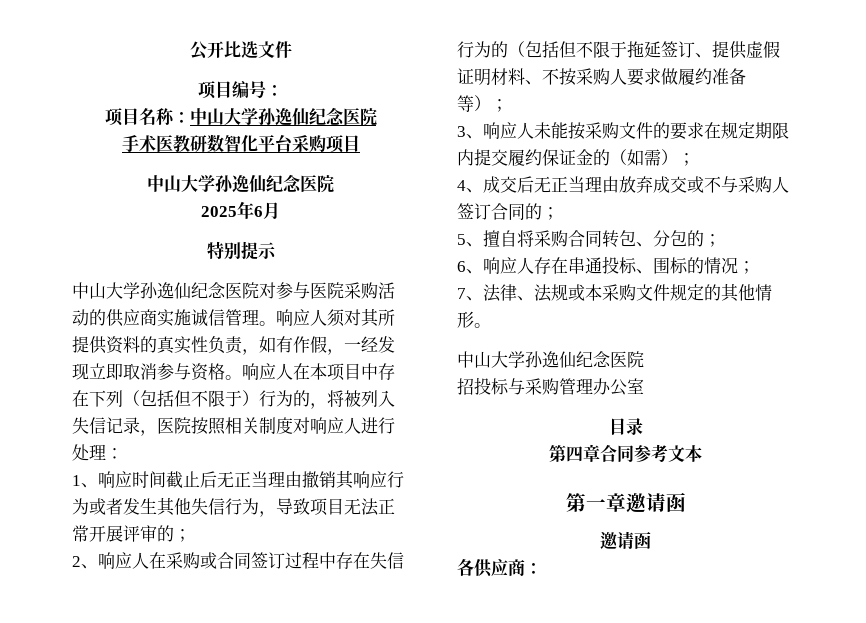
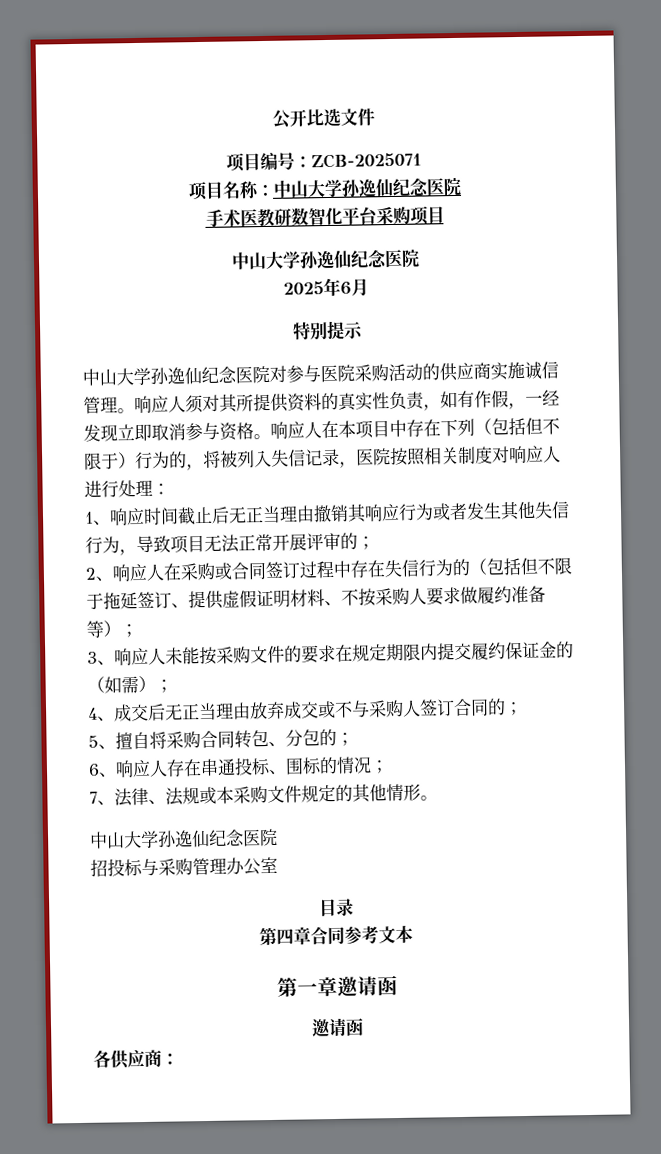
- 项目编号：
+ 项目编号：ZCB-2025071

